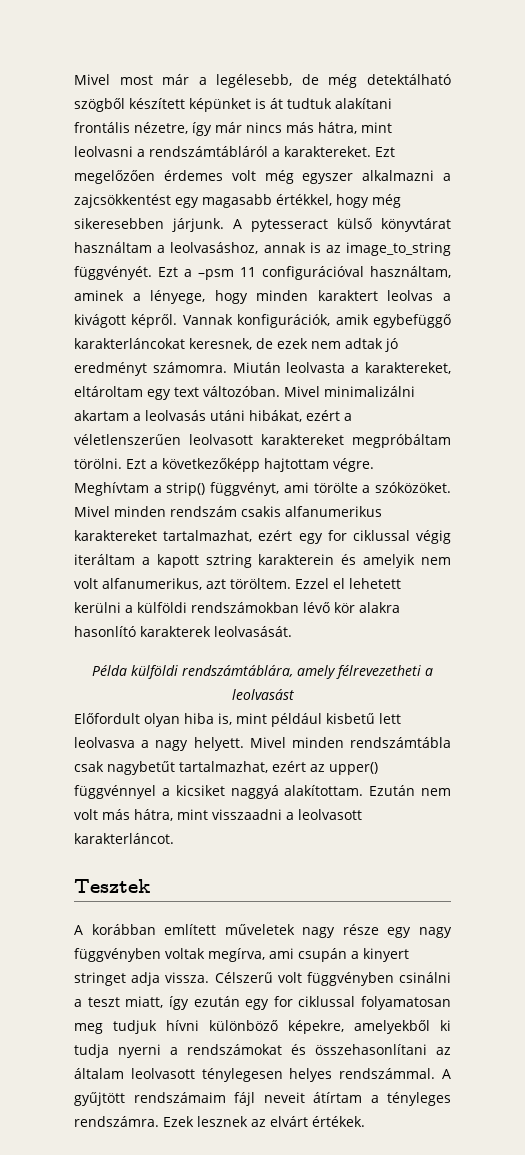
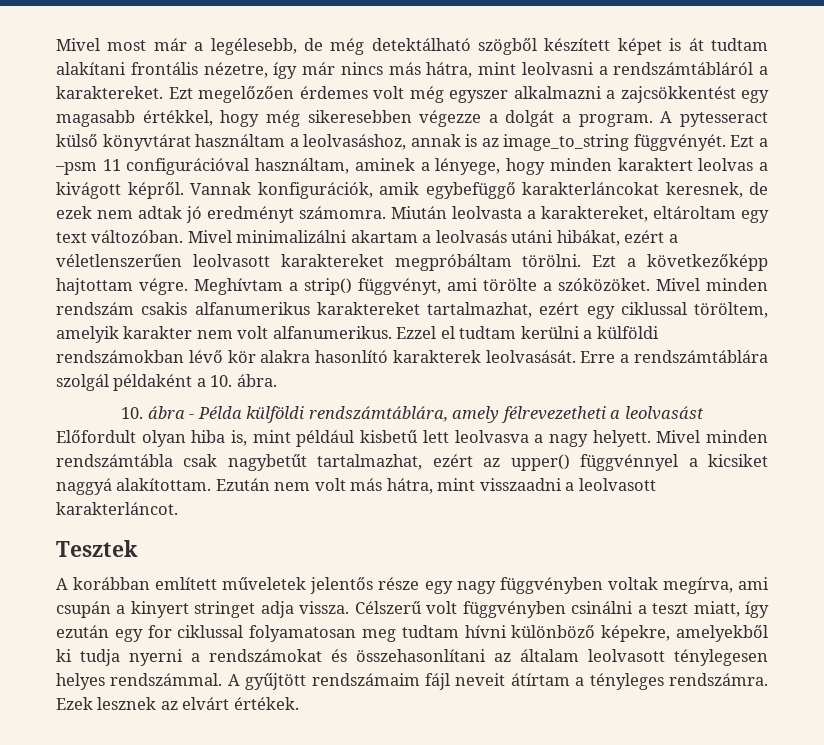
- Mivel most már a legélesebb, de még detektálható szögből készített képünket is át tudtuk alakítani frontális nézetre, így már nincs más hátra, mint leolvasni a rendszámtábláról a karaktereket.
+ Mivel most már a legélesebb, de még detektálható szögből készített képet is át tudtam alakítani frontális nézetre, így már nincs más hátra, mint leolvasni a rendszámtábláról a karaktereket.
- Ezt megelőzően érdemes volt még egyszer alkalmazni a zajcsökkentést egy magasabb értékkel, hogy még sikeresebben járjunk.
+ Ezt megelőzően érdemes volt még egyszer alkalmazni a zajcsökkentést egy magasabb értékkel, hogy még sikeresebben végezze a dolgát a program.
- Mivel minden rendszám csakis alfanumerikus karaktereket tartalmazhat, ezért egy for ciklussal végig iteráltam a kapott sztring karakterein és amelyik nem volt alfanumerikus, azt töröltem.
+ Mivel minden rendszám csakis alfanumerikus karaktereket tartalmazhat, ezért egy ciklussal töröltem, amelyik karakter nem volt alfanumerikus.
- Ezzel el lehetett kerülni a külföldi rendszámokban lévő kör alakra hasonlító karakterek leolvasását.
- Példa külföldi rendszámtáblára, amely félrevezetheti a leolvasást
+ Ezzel el tudtam kerülni a külföldi rendszámokban lévő kör alakra hasonlító karakterek leolvasását. Erre a rendszámtáblára szolgál példaként a 10. ábra.
+ 10. ábra - Példa külföldi rendszámtáblára, amely félrevezetheti a leolvasást
- A korábban említett műveletek nagy része egy nagy függvényben voltak megírva, ami csupán a kinyert stringet adja vissza.
+ A korábban említett műveletek jelentős része egy nagy függvényben voltak megírva, ami csupán a kinyert stringet adja vissza.
- Célszerű volt függvényben csinálni a teszt miatt, így ezután egy for ciklussal folyamatosan meg tudjuk hívni különböző képekre, amelyekből ki tudja nyerni a rendszámokat és összehasonlítani az általam leolvasott ténylegesen helyes rendszámmal.
+ Célszerű volt függvényben csinálni a teszt miatt, így ezután egy for ciklussal folyamatosan meg tudtam hívni különböző képekre, amelyekből ki tudja nyerni a rendszámokat és összehasonlítani az általam leolvasott ténylegesen helyes rendszámmal.

